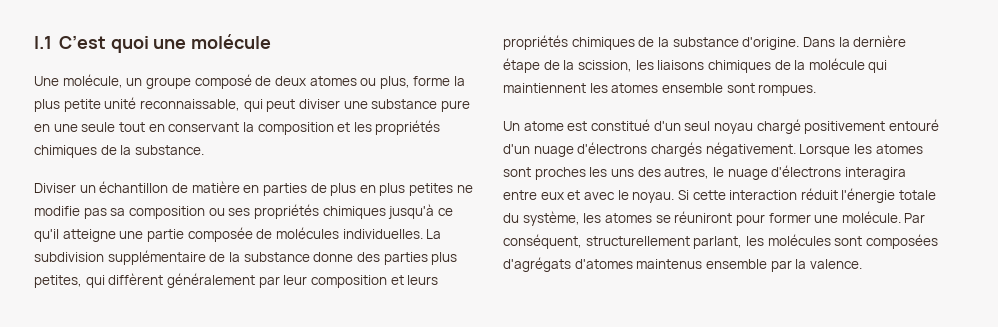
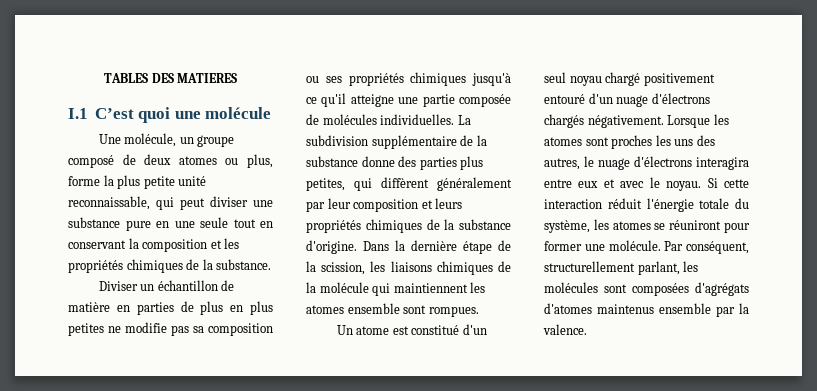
+ TABLES DES MATIERES

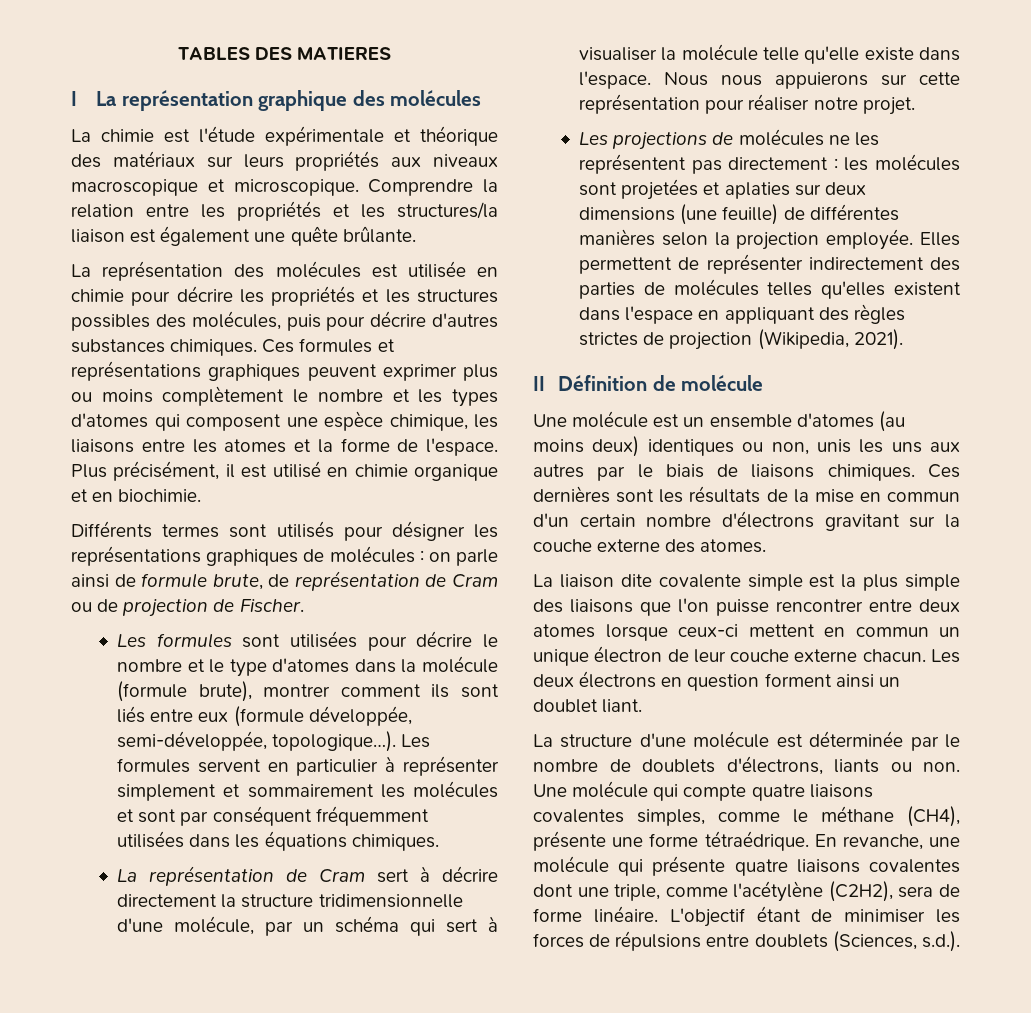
- I.1 C’est quoi une molécule
- Une molécule, un groupe composé de deux atomes ou plus, forme la plus petite unité reconnaissable, qui peut diviser une substance pure en une seule tout en conservant la composition et les propriétés chimiques de la substance.
- Diviser un échantillon de matière en parties de plus en plus petites ne modifie pas sa composition ou ses propriétés chimiques jusqu'à ce qu'il atteigne une partie composée de molécules individuelles. La subdivision supplémentaire de la substance donne des parties plus petites, qui diffèrent généralement par leur composition et leurs propriétés chimiques de la substance d'origine. Dans la dernière étape de la scission, les liaisons chimiques de la molécule qui maintiennent les atomes ensemble sont rompues.
- Un atome est constitué d'un seul noyau chargé positivement entouré d'un nuage d'électrons chargés négativement. Lorsque les atomes sont proches les uns des autres, le nuage d'électrons interagira entre eux et avec le noyau. Si cette interaction réduit l'énergie totale du système, les atomes se réuniront pour former une molécule. Par conséquent, structurellement parlant, les molécules sont composées d'agrégats d'atomes maintenus ensemble par la valence.
+ I La représentation graphique des molécules
+ La chimie est l'étude expérimentale et théorique des matériaux sur leurs propriétés aux niveaux macroscopique et microscopique. Comprendre la relation entre les propriétés et les structures/la liaison est également une quête brûlante.
+ La représentation des molécules est utilisée en chimie pour décrire les propriétés et les structures possibles des molécules, puis pour décrire d'autres substances chimiques. Ces formules et représentations graphiques peuvent exprimer plus ou moins complètement le nombre et les types d'atomes qui composent une espèce chimique, les liaisons entre les atomes et la forme de l'espace. Plus précisément, il est utilisé en chimie organique et en biochimie.
+ Différents termes sont utilisés pour désigner les représentations graphiques de molécules : on parle ainsi de formule brute, de représentation de Cram ou de projection de Fischer.
+ Les formules sont utilisées pour décrire le nombre et le type d'atomes dans la molécule (formule brute), montrer comment ils sont liés entre eux (formule développée, semi-développée, topologique…). Les formules servent en particulier à représenter simplement et sommairement les molécules et sont par conséquent fréquemment utilisées dans les équations chimiques.
+ La représentation de Cram sert à décrire directement la structure tridimensionnelle d'une molécule, par un schéma qui sert à visualiser la molécule telle qu'elle existe dans l'espace. Nous nous appuierons sur cette représentation pour réaliser notre projet.
+ Les projections de molécules ne les représentent pas directement : les molécules sont projetées et aplaties sur deux dimensions (une feuille) de différentes manières selon la projection employée. Elles permettent de représenter indirectement des parties de molécules telles qu'elles existent dans l'espace en appliquant des règles strictes de projection (Wikipedia, 2021).
+ II Définition de molécule
+ Une molécule est un ensemble d'atomes (au moins deux) identiques ou non, unis les uns aux autres par le biais de liaisons chimiques. Ces dernières sont les résultats de la mise en commun d'un certain nombre d'électrons gravitant sur la couche externe des atomes.
+ La liaison dite covalente simple est la plus simple des liaisons que l'on puisse rencontrer entre deux atomes lorsque ceux-ci mettent en commun un unique électron de leur couche externe chacun. Les deux électrons en question forment ainsi un doublet liant.
+ La structure d'une molécule est déterminée par le nombre de doublets d'électrons, liants ou non. Une molécule qui compte quatre liaisons covalentes simples, comme le méthane (CH4), présente une forme tétraédrique. En revanche, une molécule qui présente quatre liaisons covalentes dont une triple, comme l'acétylène (C2H2), sera de forme linéaire. L'objectif étant de minimiser les forces de répulsions entre doublets (Sciences, s.d.).

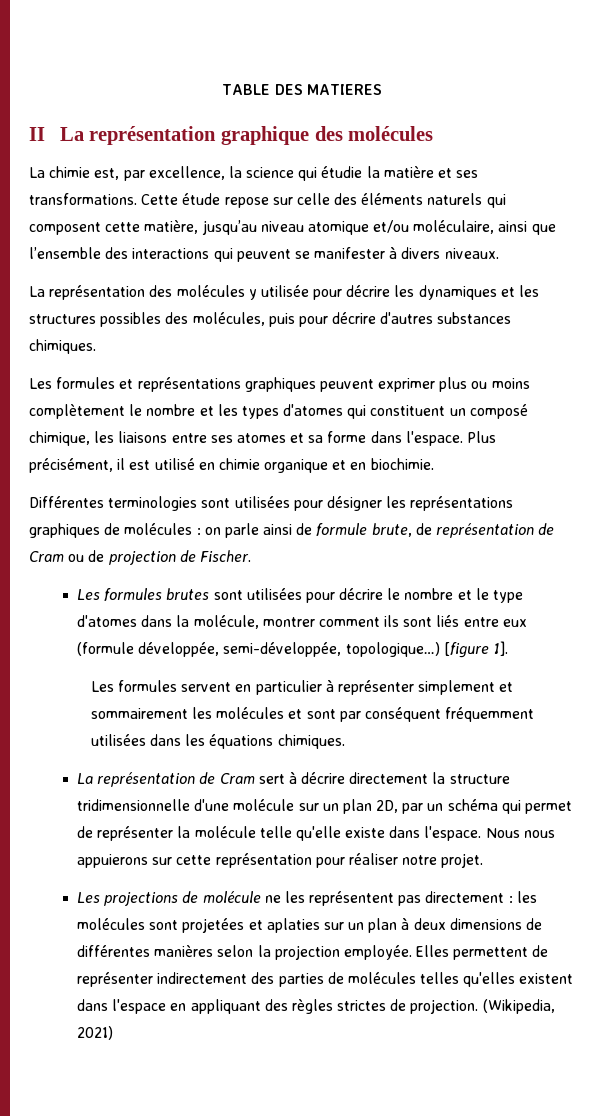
- TABLES DES MATIERES
+ TABLE DES MATIERES
- I La représentation graphique des molécules
+ II La représentation graphique des molécules
- La chimie est l'étude expérimentale et théorique des matériaux sur leurs propriétés aux niveaux macroscopique et microscopique. Comprendre la relation entre les propriétés et les structures/la liaison est également une quête brûlante.
+ La chimie est, par excellence, la science qui étudie la matière et ses transformations. Cette étude repose sur celle des éléments naturels qui composent cette matière, jusqu’au niveau atomique et/ou moléculaire, ainsi que l’ensemble des interactions qui peuvent se manifester à divers niveaux.
- La représentation des molécules est utilisée en chimie pour décrire les propriétés et les structures possibles des molécules, puis pour décrire d'autres substances chimiques. Ces formules et représentations graphiques peuvent exprimer plus ou moins complètement le nombre et les types d'atomes qui composent une espèce chimique, les liaisons entre les atomes et la forme de l'espace.
+ La représentation des molécules y utilisée pour décrire les dynamiques et les structures possibles des molécules, puis pour décrire d'autres substances chimiques.
+ Les formules et représentations graphiques peuvent exprimer plus ou moins complètement le nombre et les types d'atomes qui constituent un composé chimique, les liaisons entre ses atomes et sa forme dans l'espace.
- Différents termes sont utilisés pour désigner les représentations graphiques de molécules : on parle ainsi de formule brute, de représentation de Cram ou de projection de Fischer.
+ Différentes terminologies sont utilisées pour désigner les représentations graphiques de molécules : on parle ainsi de formule brute, de représentation de Cram ou de projection de Fischer.
- Les formules sont utilisées pour décrire le nombre et le type d'atomes dans la molécule (formule brute), montrer comment ils sont liés entre eux (formule développée, semi-développée, topologique…). Les formules servent en particulier à représenter simplement et sommairement les molécules et sont par conséquent fréquemment utilisées dans les équations chimiques.
+ Les formules brutes sont utilisées pour décrire le nombre et le type d'atomes dans la molécule, montrer comment ils sont liés entre eux (formule développée, semi-développée, topologique…) [figure 1].
+ Les formules servent en particulier à représenter simplement et sommairement les molécules et sont par conséquent fréquemment utilisées dans les équations chimiques.
- La représentation de Cram sert à décrire directement la structure tridimensionnelle d'une molécule, par un schéma qui sert à visualiser la molécule telle qu'elle existe dans l'espace.
+ La représentation de Cram sert à décrire directement la structure tridimensionnelle d'une molécule sur un plan 2D, par un schéma qui permet de représenter la molécule telle qu'elle existe dans l'espace.
- Les projections de molécules ne les représentent pas directement : les molécules sont projetées et aplaties sur deux dimensions (une feuille) de différentes manières selon la projection employée.
+ Les projections de molécule ne les représentent pas directement : les molécules sont projetées et aplaties sur un plan à deux dimensions de différentes manières selon la projection employée.
- Elles permettent de représenter indirectement des parties de molécules telles qu'elles existent dans l'espace en appliquant des règles strictes de projection (Wikipedia, 2021).
- II Définition de molécule
- Une molécule est un ensemble d'atomes (au moins deux) identiques ou non, unis les uns aux autres par le biais de liaisons chimiques. Ces dernières sont les résultats de la mise en commun d'un certain nombre d'électrons gravitant sur la couche externe des atomes.
- La liaison dite covalente simple est la plus simple des liaisons que l'on puisse rencontrer entre deux atomes lorsque ceux-ci mettent en commun un unique électron de leur couche externe chacun. Les deux électrons en question forment ainsi un doublet liant.
- La structure d'une molécule est déterminée par le nombre de doublets d'électrons, liants ou non. Une molécule qui compte quatre liaisons covalentes simples, comme le méthane (CH4), présente une forme tétraédrique. En revanche, une molécule qui présente quatre liaisons covalentes dont une triple, comme l'acétylène (C2H2), sera de forme linéaire. L'objectif étant de minimiser les forces de répulsions entre doublets (Sciences, s.d.).
+ Elles permettent de représenter indirectement des parties de molécules telles qu'elles existent dans l'espace en appliquant des règles strictes de projection. (Wikipedia, 2021)

